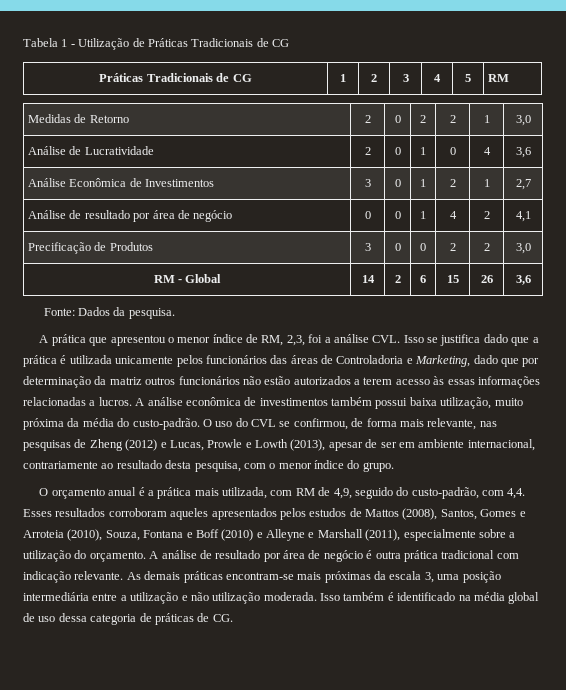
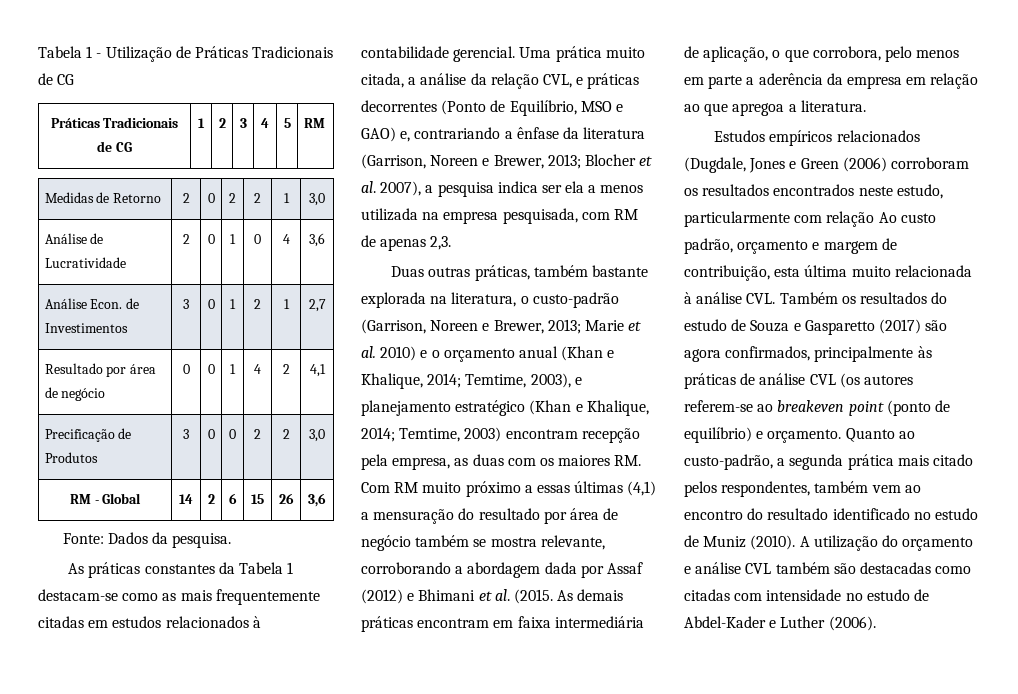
- Análise Econômica de Investimentos | 3 | 0 | 1 | 2 | 1 | 2,7
+ Análise Econ. de Investimentos | 3 | 0 | 1 | 2 | 1 | 2,7
- Análise de resultado por área de negócio | 0 | 0 | 1 | 4 | 2 | 4,1
+ Resultado por área de negócio | 0 | 0 | 1 | 4 | 2 | 4,1
- A prática que apresentou o menor índice de RM, 2,3, foi a análise CVL. Isso se justifica dado que a prática é utilizada unicamente pelos funcionários das áreas de Controladoria e Marketing, dado que por determinação da matriz outros funcionários não estão autorizados a terem acesso às essas informações relacionadas a lucros. A análise econômica de investimentos também possui baixa utilização, muito próxima da média do custo-padrão. O uso do CVL se confirmou, de forma mais relevante, nas pesquisas de Zheng (2012) e Lucas, Prowle e Lowth (2013), apesar de ser em ambiente internacional, contrariamente ao resultado desta pesquisa, com o menor índice do grupo.
- O orçamento anual é a prática mais utilizada, com RM de 4,9, seguido do custo-padrão, com 4,4. Esses resultados corroboram aqueles apresentados pelos estudos de Mattos (2008), Santos, Gomes e Arroteia (2010), Souza, Fontana e Boff (2010) e Alleyne e Marshall (2011), especialmente sobre a utilização do orçamento. A análise de resultado por área de negócio é outra prática tradicional com indicação relevante. As demais práticas encontram-se mais próximas da escala 3, uma posição intermediária entre a utilização e não utilização moderada. Isso também é identificado na média global de uso dessa categoria de práticas de CG.
+ As práticas constantes da Tabela 1 destacam-se como as mais frequentemente citadas em estudos relacionados à contabilidade gerencial. Uma prática muito citada, a análise da relação CVL, e práticas decorrentes (Ponto de Equilíbrio, MSO e GAO) e, contrariando a ênfase da literatura (Garrison, Noreen e Brewer, 2013; Blocher et al. 2007), a pesquisa indica ser ela a menos utilizada na empresa pesquisada, com RM de apenas 2,3.
+ Duas outras práticas, também bastante explorada na literatura, o custo-padrão (Garrison, Noreen e Brewer, 2013; Marie et al. 2010) e o orçamento anual (Khan e Khalique, 2014; Temtime, 2003), e planejamento estratégico (Khan e Khalique, 2014; Temtime, 2003) encontram recepção pela empresa, as duas com os maiores RM. Com RM muito próximo a essas últimas (4,1) a mensuração do resultado por área de negócio também se mostra relevante, corroborando a abordagem dada por Assaf (2012) e Bhimani et al. (2015. As demais práticas encontram em faixa intermediária de aplicação, o que corrobora, pelo menos em parte a aderência da empresa em relação ao que apregoa a literatura.
+ Estudos empíricos relacionados (Dugdale, Jones e Green (2006) corroboram os resultados encontrados neste estudo, particularmente com relação Ao custo padrão, orçamento e margem de contribuição, esta última muito relacionada à análise CVL. Também os resultados do estudo de Souza e Gasparetto (2017) são agora confirmados, principalmente às práticas de análise CVL (os autores referem-se ao breakeven point (ponto de equilíbrio) e orçamento. Quanto ao custo-padrão, a segunda prática mais citado pelos respondentes, também vem ao encontro do resultado identificado no estudo de Muniz (2010). A utilização do orçamento e análise CVL também são destacadas como citadas com intensidade no estudo de Abdel-Kader e Luther (2006).

